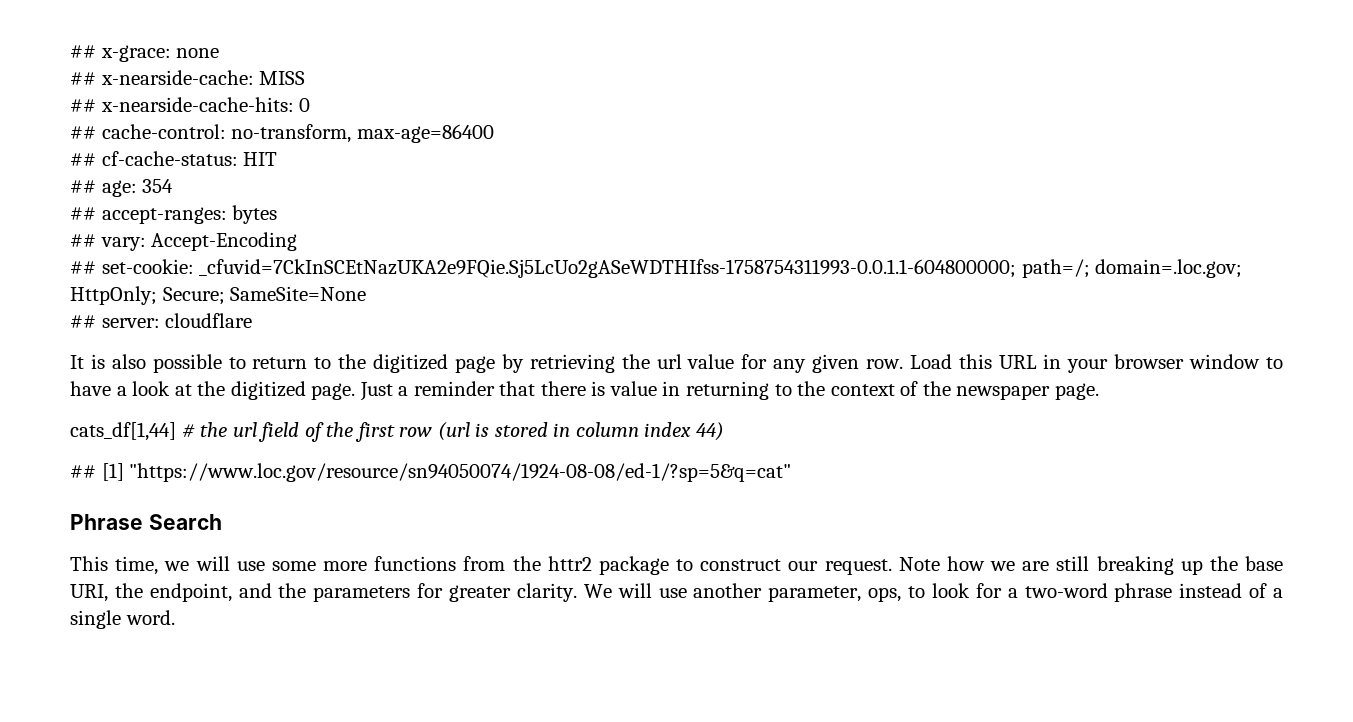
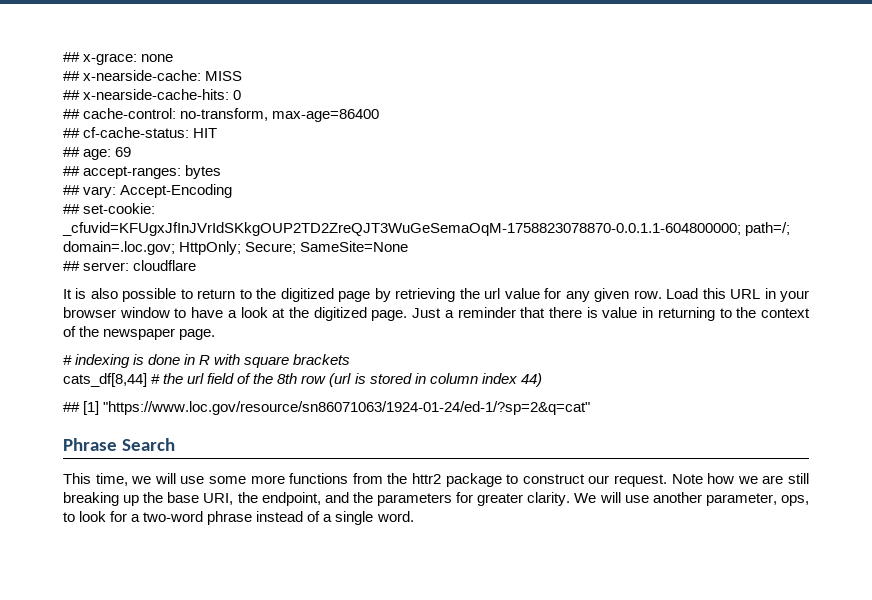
- ## age: 354
+ ## age: 69
- ## set-cookie: _cfuvid=7CkInSCEtNazUKA2e9FQie.Sj5LcUo2gASeWDTHIfss-1758754311993-0.0.1.1-604800000; path=/; domain=.loc.gov; HttpOnly; Secure; SameSite=None
+ ## set-cookie: _cfuvid=KFUgxJfInJVrIdSKkgOUP2TD2ZreQJT3WuGeSemaOqM-1758823078870-0.0.1.1-604800000; path=/; domain=.loc.gov; HttpOnly; Secure; SameSite=None
- cats_df[1,44] # the url field of the first row (url is stored in column index 44)
+ # indexing is done in R with square brackets
+ cats_df[8,44] # the url field of the 8th row (url is stored in column index 44)
- ## [1] "https://www.loc.gov/resource/sn94050074/1924-08-08/ed-1/?sp=5&q=cat"
+ ## [1] "https://www.loc.gov/resource/sn86071063/1924-01-24/ed-1/?sp=2&q=cat"

